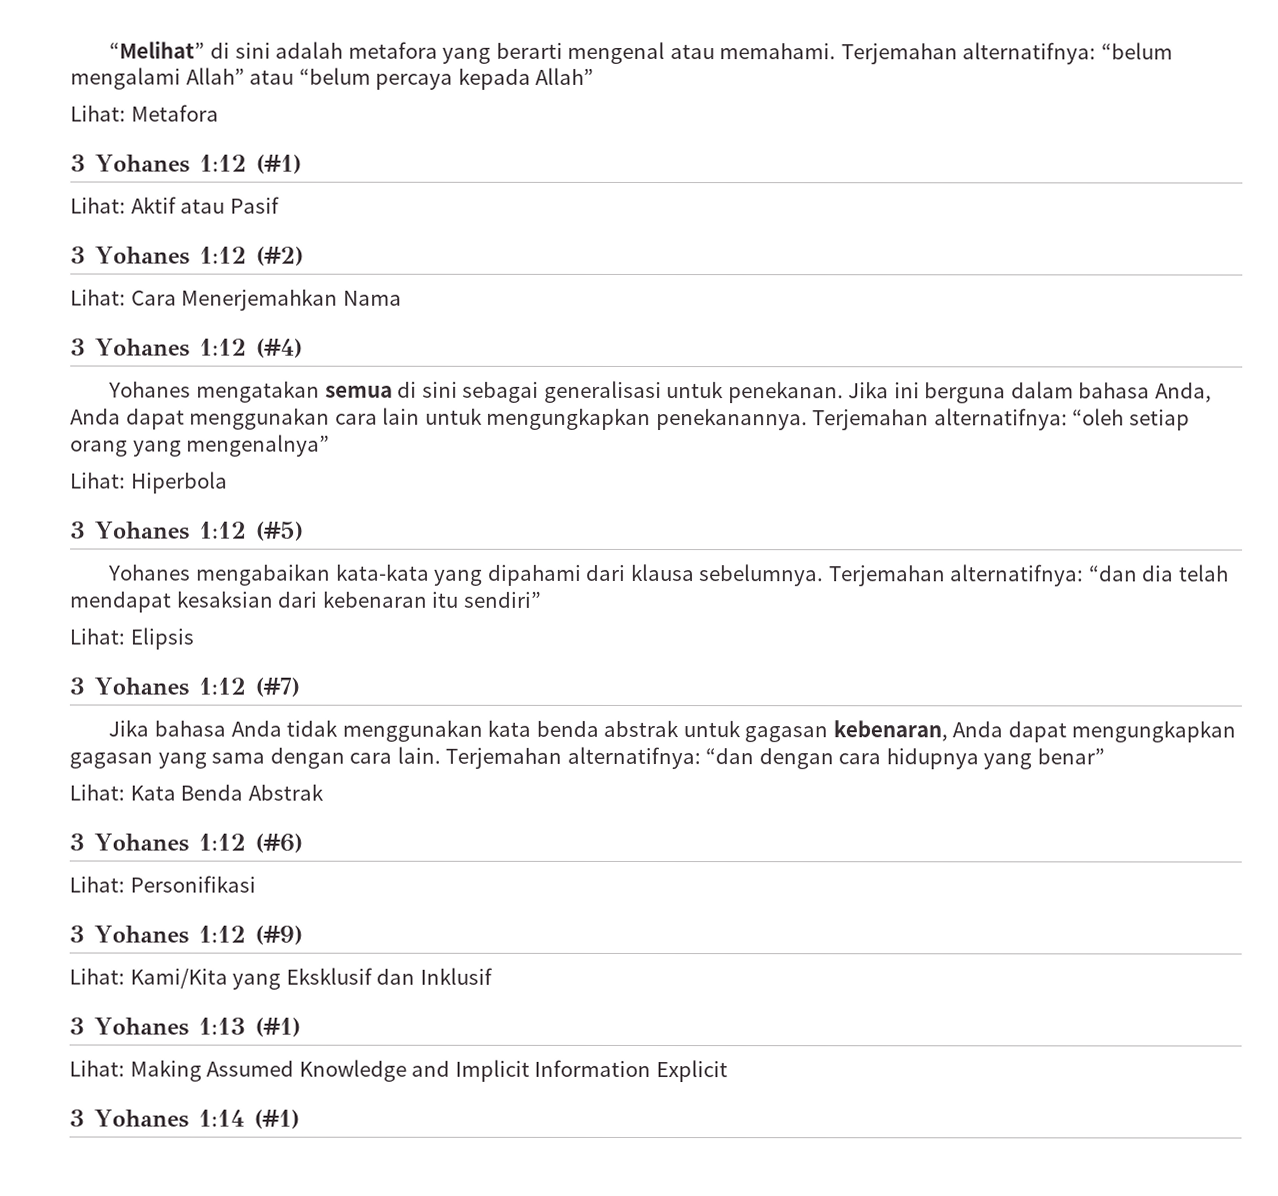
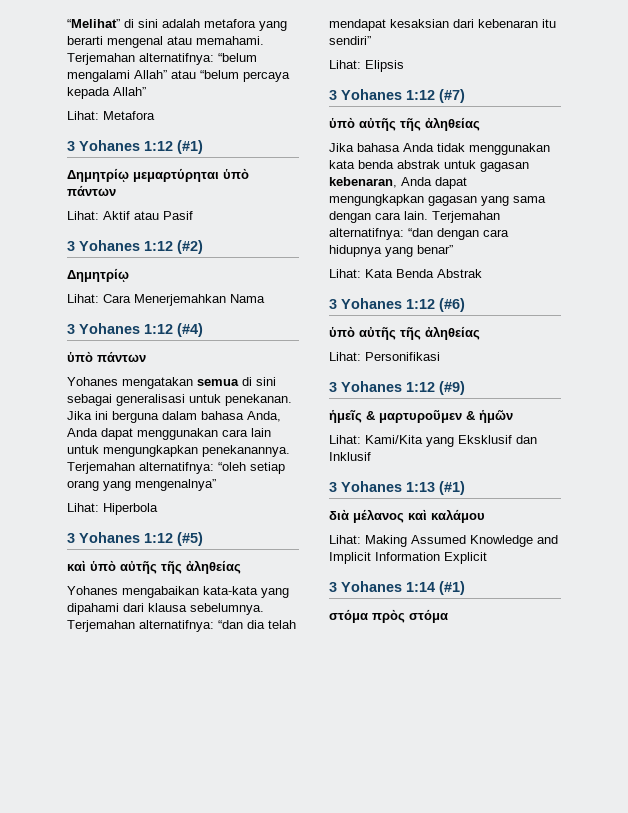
+ Δημητρίῳ μεμαρτύρηται ὑπὸ πάντων
  3 Yohanes 1:12 (#2)
+ Δημητρίῳ
  3 Yohanes 1:12 (#4)
+ ὑπὸ πάντων
+ καὶ ὑπὸ αὐτῆς τῆς ἀληθείας
  3 Yohanes 1:12 (#7)
+ ὑπὸ αὐτῆς τῆς ἀληθείας
  3 Yohanes 1:12 (#6)
+ ὑπὸ αὐτῆς τῆς ἀληθείας
+ ἡμεῖς & μαρτυροῦμεν & ἡμῶν
+ διὰ μέλανος καὶ καλάμου
+ στόμα πρὸς στόμα

